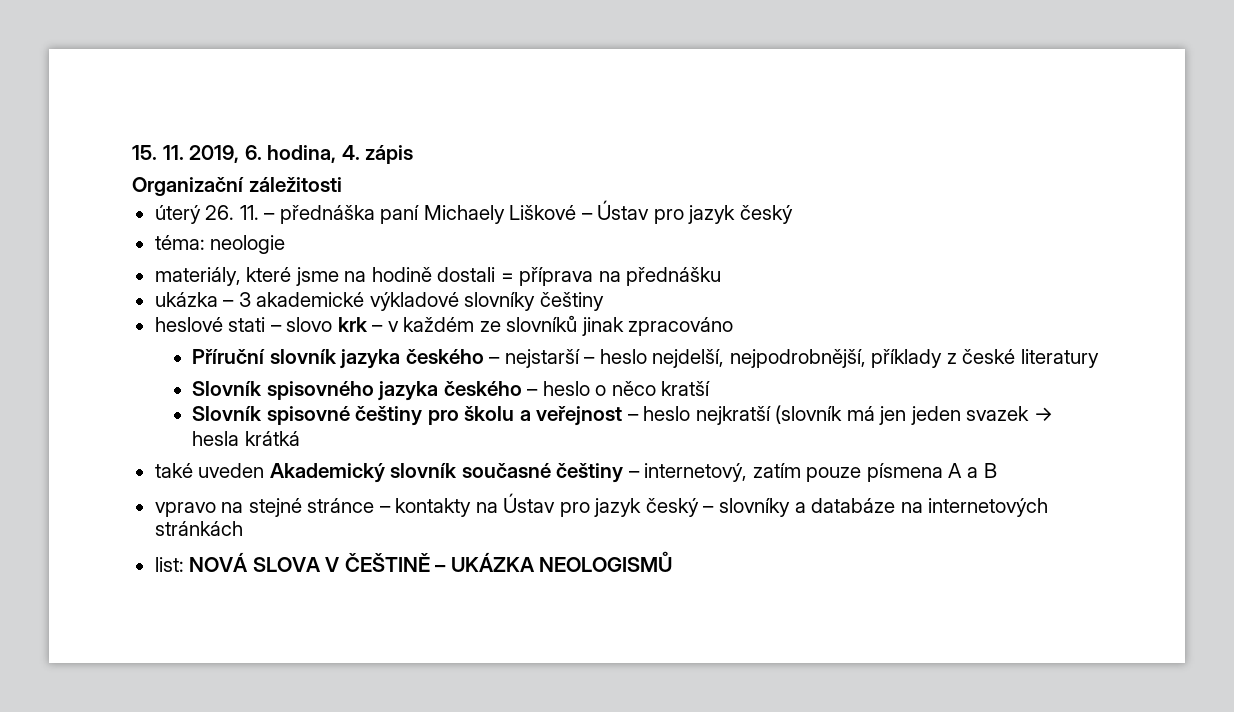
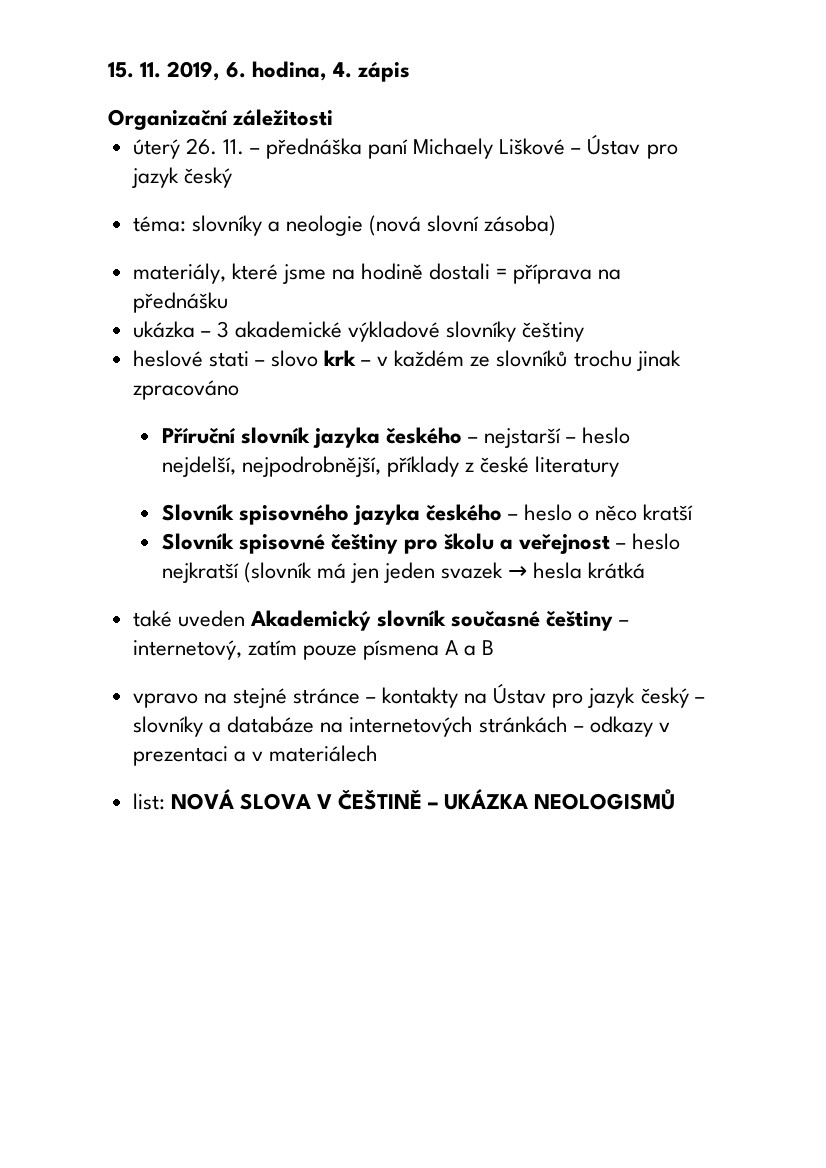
- téma: neologie
+ téma: slovníky a neologie (nová slovní zásoba)
- heslové stati – slovo krk – v každém ze slovníků jinak zpracováno
+ heslové stati – slovo krk – v každém ze slovníků trochu jinak zpracováno
- vpravo na stejné stránce – kontakty na Ústav pro jazyk český – slovníky a databáze na internetových stránkách
+ vpravo na stejné stránce – kontakty na Ústav pro jazyk český – slovníky a databáze na internetových stránkách – odkazy v prezentaci a v materiálech

